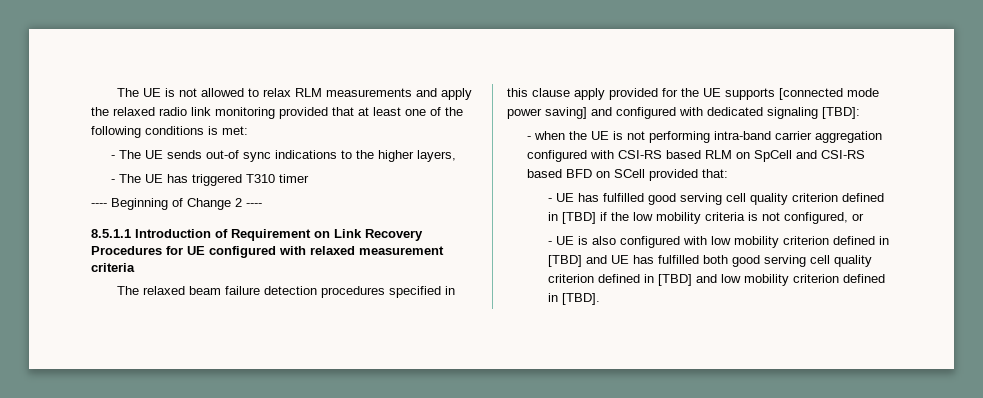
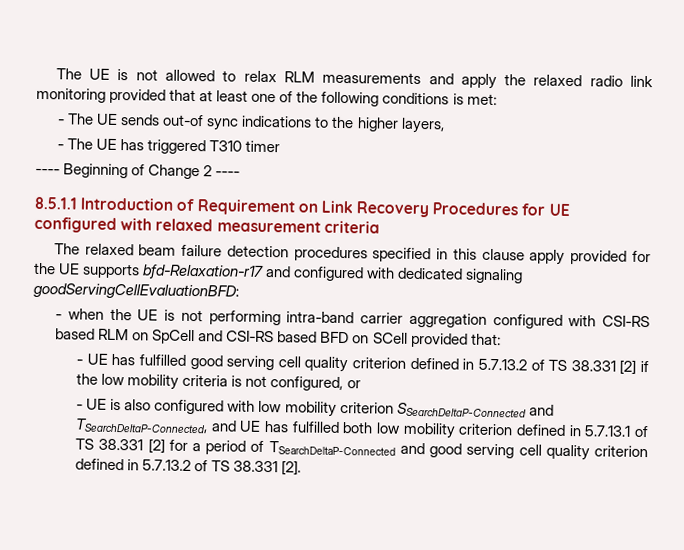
- The relaxed beam failure detection procedures specified in this clause apply provided for the UE supports [connected mode power saving] and configured with dedicated signaling [TBD]:
+ The relaxed beam failure detection procedures specified in this clause apply provided for the UE supports bfd-Relaxation-r17 and configured with dedicated signaling goodServingCellEvaluationBFD:
- - UE has fulfilled good serving cell quality criterion defined in [TBD] if the low mobility criteria is not configured, or
+ - UE has fulfilled good serving cell quality criterion defined in 5.7.13.2 of TS 38.331 [2] if the low mobility criteria is not configured, or
- - UE is also configured with low mobility criterion defined in [TBD] and UE has fulfilled both good serving cell quality criterion defined in [TBD] and low mobility criterion defined in [TBD].
+ - UE is also configured with low mobility criterion SSearchDeltaP-Connected and TSearchDeltaP-Connected, and UE has fulfilled both low mobility criterion defined in 5.7.13.1 of TS 38.331 [2] for a period of TSearchDeltaP-Connected and good serving cell quality criterion defined in 5.7.13.2 of TS 38.331 [2].

